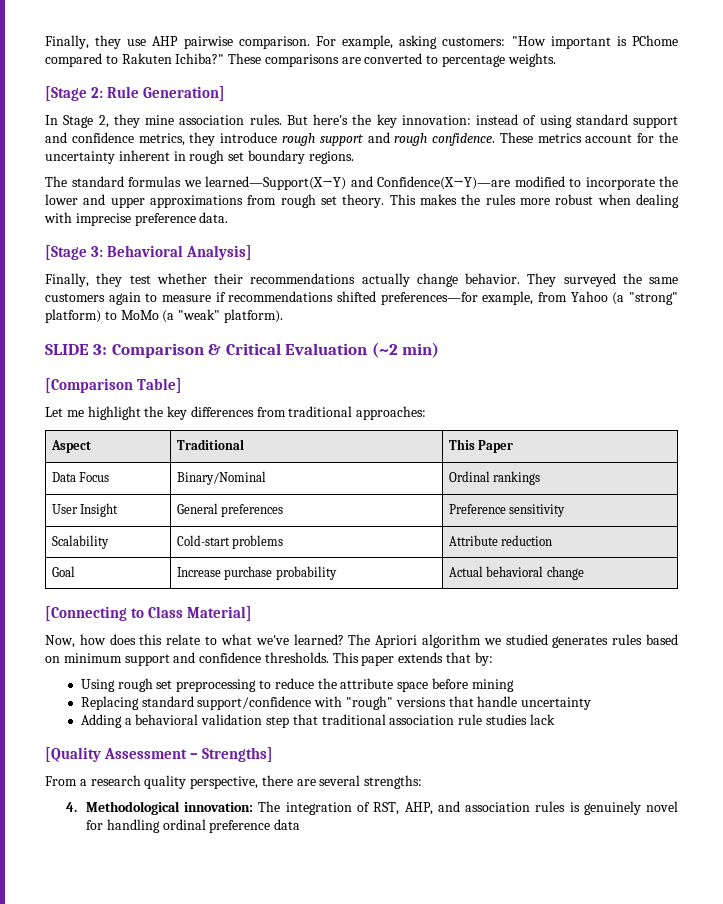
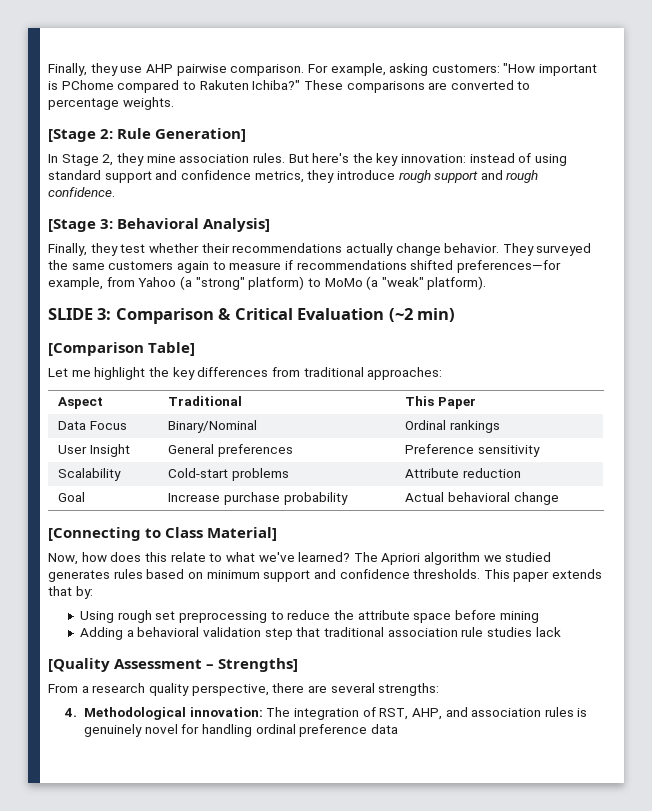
- These metrics account for the uncertainty inherent in rough set boundary regions.
- The standard formulas we learned—Support(X→Y) and Confidence(X→Y)—are modified to incorporate the lower and upper approximations from rough set theory. This makes the rules more robust when dealing with imprecise preference data.
- Replacing standard support/confidence with "rough" versions that handle uncertainty

